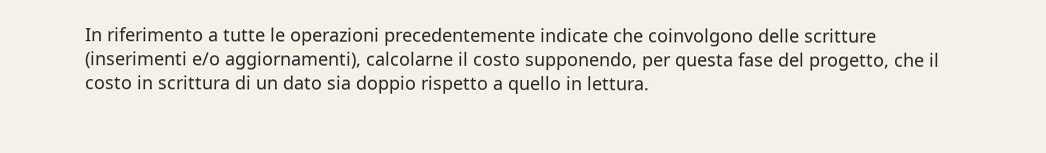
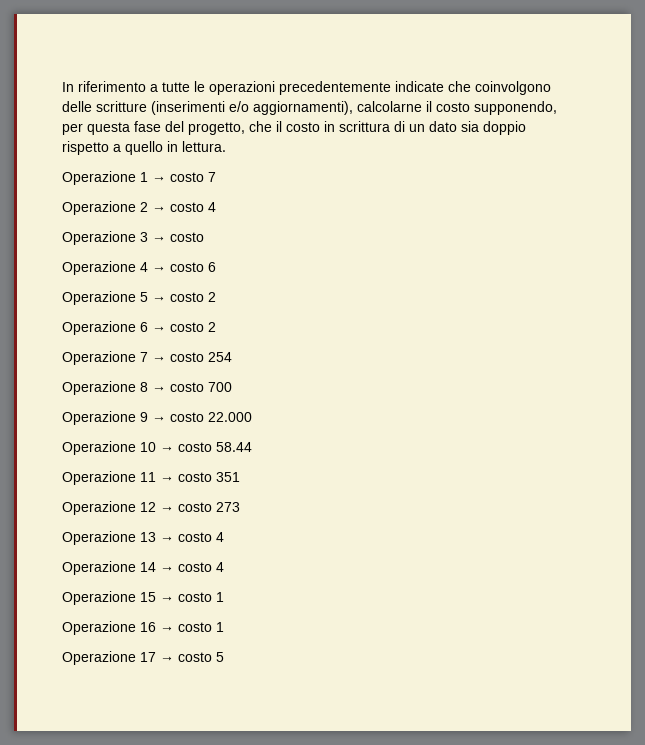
+ Operazione 1 → costo 7
+ Operazione 2 → costo 4
+ Operazione 3 → costo
+ Operazione 4 → costo 6
+ Operazione 5 → costo 2
+ Operazione 6 → costo 2
+ Operazione 7 → costo 254
+ Operazione 8 → costo 700
+ Operazione 9 → costo 22.000
+ Operazione 10 → costo 58.44
+ Operazione 11 → costo 351
+ Operazione 12 → costo 273
+ Operazione 13 → costo 4
+ Operazione 14 → costo 4
+ Operazione 15 → costo 1
+ Operazione 16 → costo 1
+ Operazione 17 → costo 5

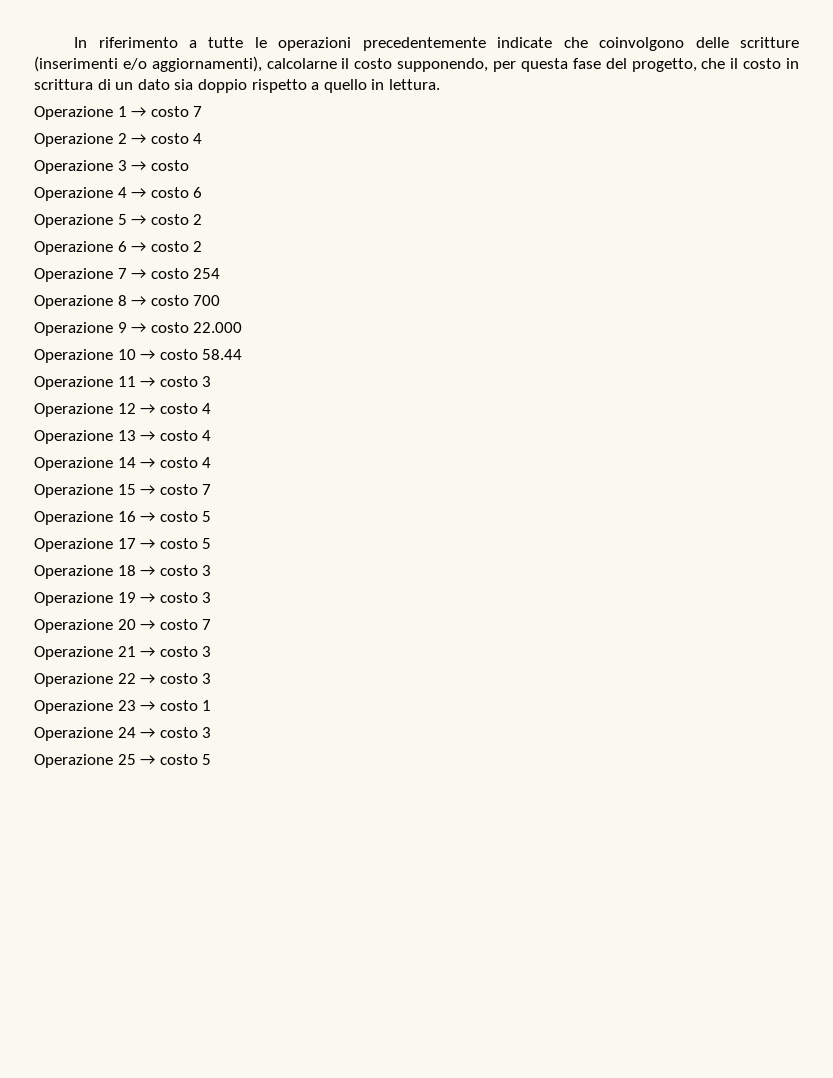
- Operazione 11 → costo 351
+ Operazione 11 → costo 3
- Operazione 12 → costo 273
+ Operazione 12 → costo 4
- Operazione 15 → costo 1
+ Operazione 15 → costo 7
- Operazione 16 → costo 1
+ Operazione 16 → costo 5
+ Operazione 18 → costo 3
+ Operazione 19 → costo 3
+ Operazione 20 → costo 7
+ Operazione 21 → costo 3
+ Operazione 22 → costo 3
+ Operazione 23 → costo 1
+ Operazione 24 → costo 3
+ Operazione 25 → costo 5

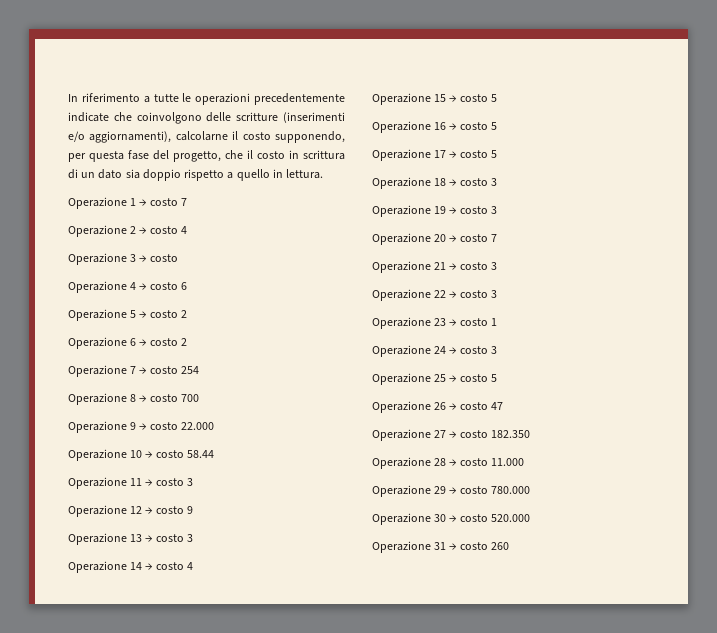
- Operazione 12 → costo 4
+ Operazione 12 → costo 9
- Operazione 13 → costo 4
+ Operazione 13 → costo 3
- Operazione 15 → costo 7
+ Operazione 15 → costo 5
+ Operazione 26 → costo 47
+ Operazione 27 → costo 182.350
+ Operazione 28 → costo 11.000
+ Operazione 29 → costo 780.000
+ Operazione 30 → costo 520.000
+ Operazione 31 → costo 260

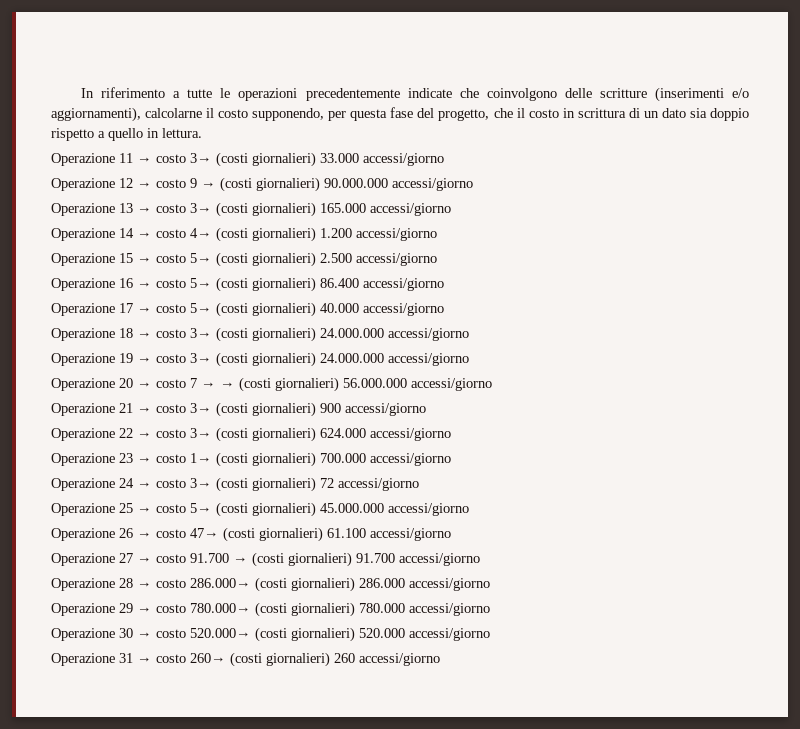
- Operazione 1 → costo 7
- Operazione 2 → costo 4
- Operazione 3 → costo
- Operazione 4 → costo 6
- Operazione 5 → costo 2
- Operazione 6 → costo 2
- Operazione 7 → costo 254
- Operazione 8 → costo 700
- Operazione 9 → costo 22.000
- Operazione 10 → costo 58.44
- Operazione 11 → costo 3
+ Operazione 11 → costo 3→ (costi giornalieri) 33.000 accessi/giorno
- Operazione 12 → costo 9
+ Operazione 12 → costo 9 → (costi giornalieri) 90.000.000 accessi/giorno
- Operazione 13 → costo 3
+ Operazione 13 → costo 3→ (costi giornalieri) 165.000 accessi/giorno
- Operazione 14 → costo 4
+ Operazione 14 → costo 4→ (costi giornalieri) 1.200 accessi/giorno
- Operazione 15 → costo 5
+ Operazione 15 → costo 5→ (costi giornalieri) 2.500 accessi/giorno
- Operazione 16 → costo 5
+ Operazione 16 → costo 5→ (costi giornalieri) 86.400 accessi/giorno
- Operazione 17 → costo 5
+ Operazione 17 → costo 5→ (costi giornalieri) 40.000 accessi/giorno
- Operazione 18 → costo 3
+ Operazione 18 → costo 3→ (costi giornalieri) 24.000.000 accessi/giorno
- Operazione 19 → costo 3
+ Operazione 19 → costo 3→ (costi giornalieri) 24.000.000 accessi/giorno
- Operazione 20 → costo 7
+ Operazione 20 → costo 7 → → (costi giornalieri) 56.000.000 accessi/giorno
- Operazione 21 → costo 3
+ Operazione 21 → costo 3→ (costi giornalieri) 900 accessi/giorno
- Operazione 22 → costo 3
+ Operazione 22 → costo 3→ (costi giornalieri) 624.000 accessi/giorno
- Operazione 23 → costo 1
+ Operazione 23 → costo 1→ (costi giornalieri) 700.000 accessi/giorno
- Operazione 24 → costo 3
+ Operazione 24 → costo 3→ (costi giornalieri) 72 accessi/giorno
- Operazione 25 → costo 5
+ Operazione 25 → costo 5→ (costi giornalieri) 45.000.000 accessi/giorno
- Operazione 26 → costo 47
+ Operazione 26 → costo 47→ (costi giornalieri) 61.100 accessi/giorno
- Operazione 27 → costo 182.350
+ Operazione 27 → costo 91.700 → (costi giornalieri) 91.700 accessi/giorno
- Operazione 28 → costo 11.000
+ Operazione 28 → costo 286.000→ (costi giornalieri) 286.000 accessi/giorno
- Operazione 29 → costo 780.000
+ Operazione 29 → costo 780.000→ (costi giornalieri) 780.000 accessi/giorno
- Operazione 30 → costo 520.000
+ Operazione 30 → costo 520.000→ (costi giornalieri) 520.000 accessi/giorno
- Operazione 31 → costo 260
+ Operazione 31 → costo 260→ (costi giornalieri) 260 accessi/giorno

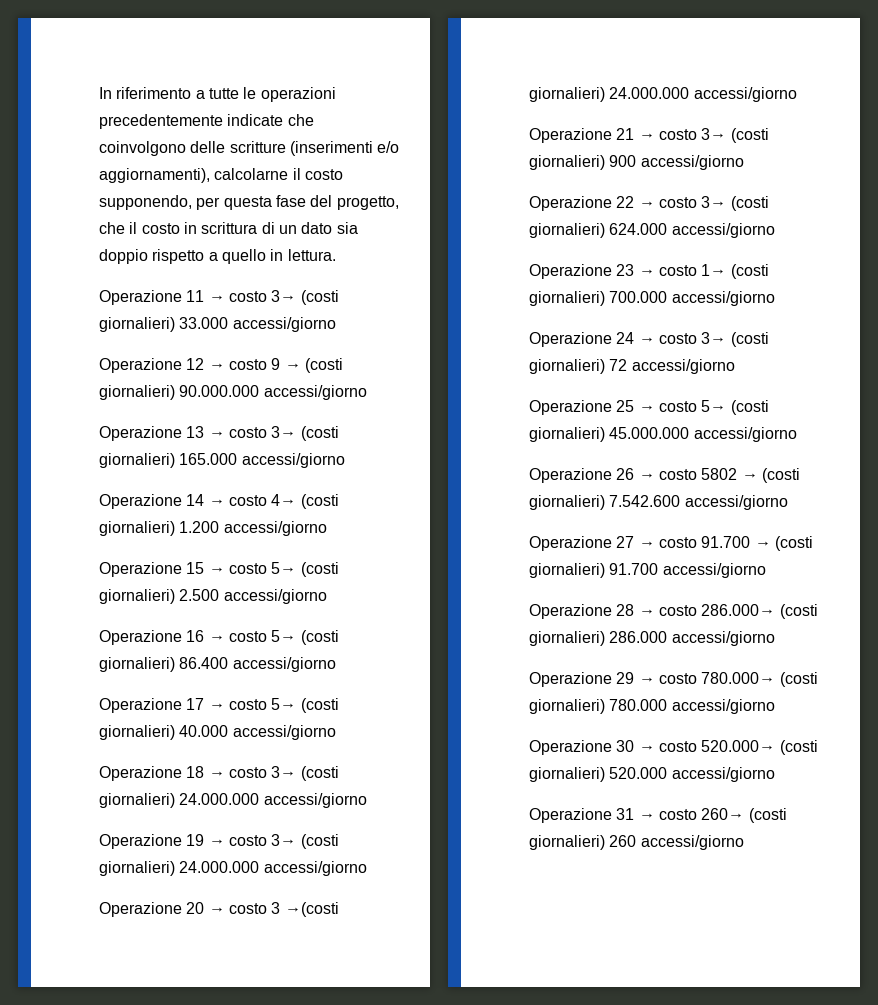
- Operazione 20 → costo 7 → → (costi giornalieri) 56.000.000 accessi/giorno
+ Operazione 20 → costo 3 →(costi giornalieri) 24.000.000 accessi/giorno
- Operazione 26 → costo 47→ (costi giornalieri) 61.100 accessi/giorno
+ Operazione 26 → costo 5802 → (costi giornalieri) 7.542.600 accessi/giorno

